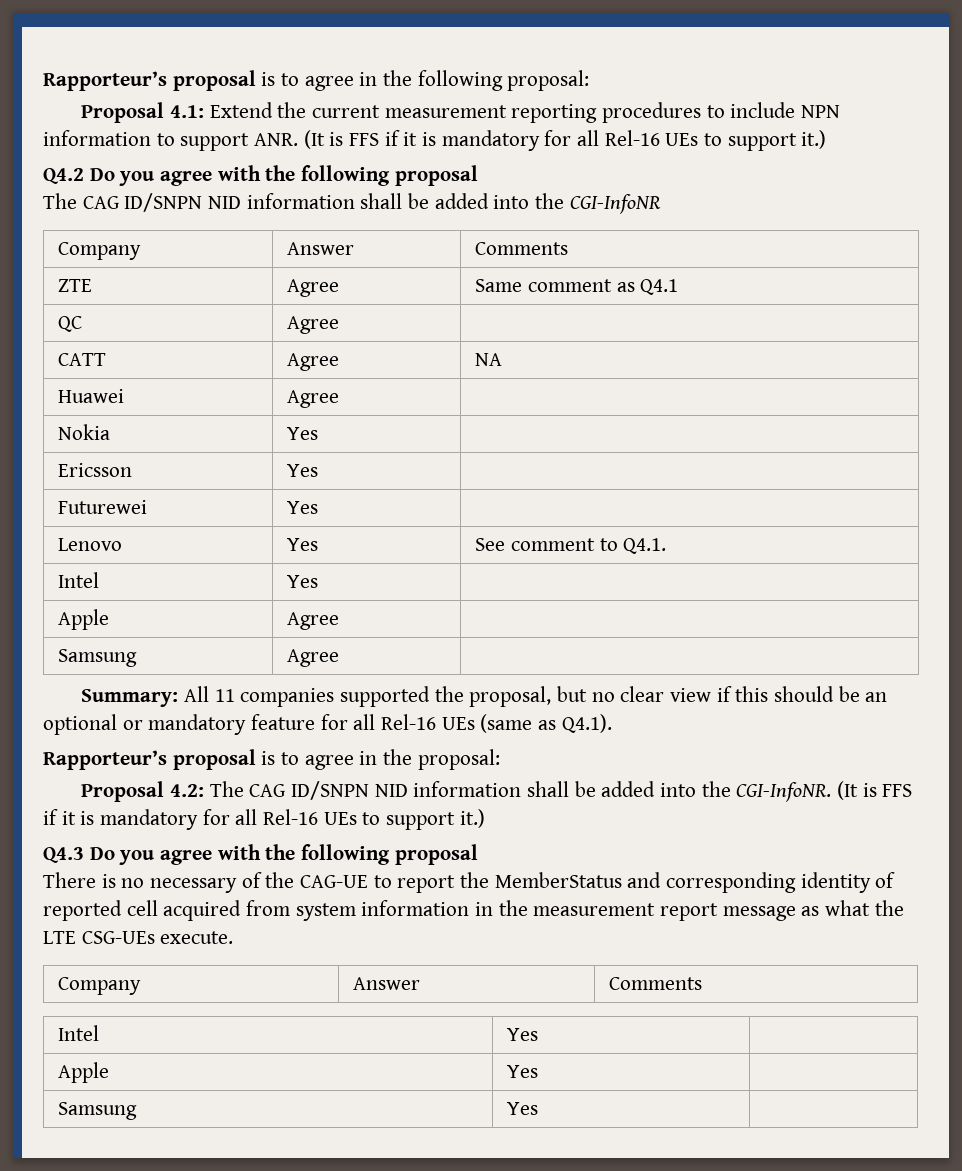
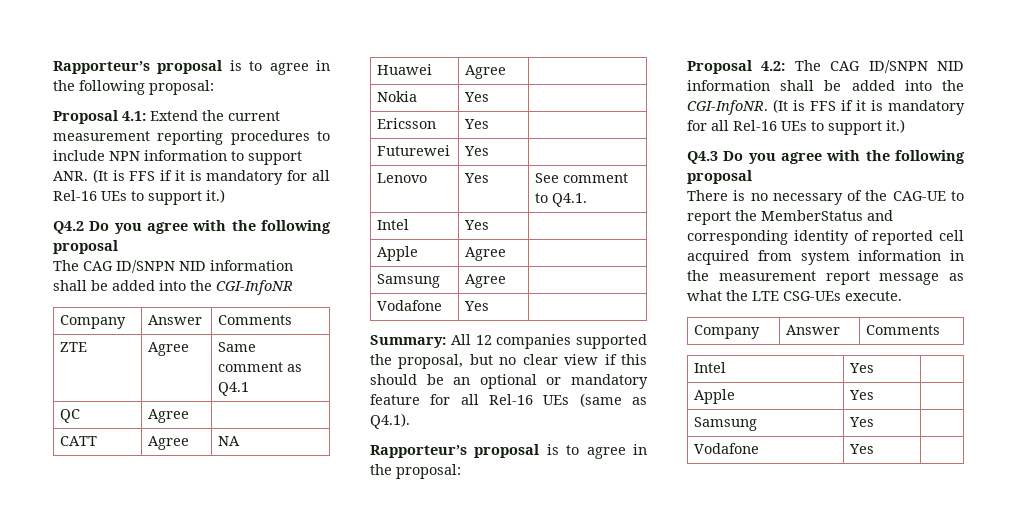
  Samsung | Agree |
+ Vodafone | Yes |
- Summary: All 11 companies supported the proposal, but no clear view if this should be an optional or mandatory feature for all Rel-16 UEs (same as Q4.1).
+ Summary: All 12 companies supported the proposal, but no clear view if this should be an optional or mandatory feature for all Rel-16 UEs (same as Q4.1).
  Samsung | Yes |
+ Vodafone | Yes |

